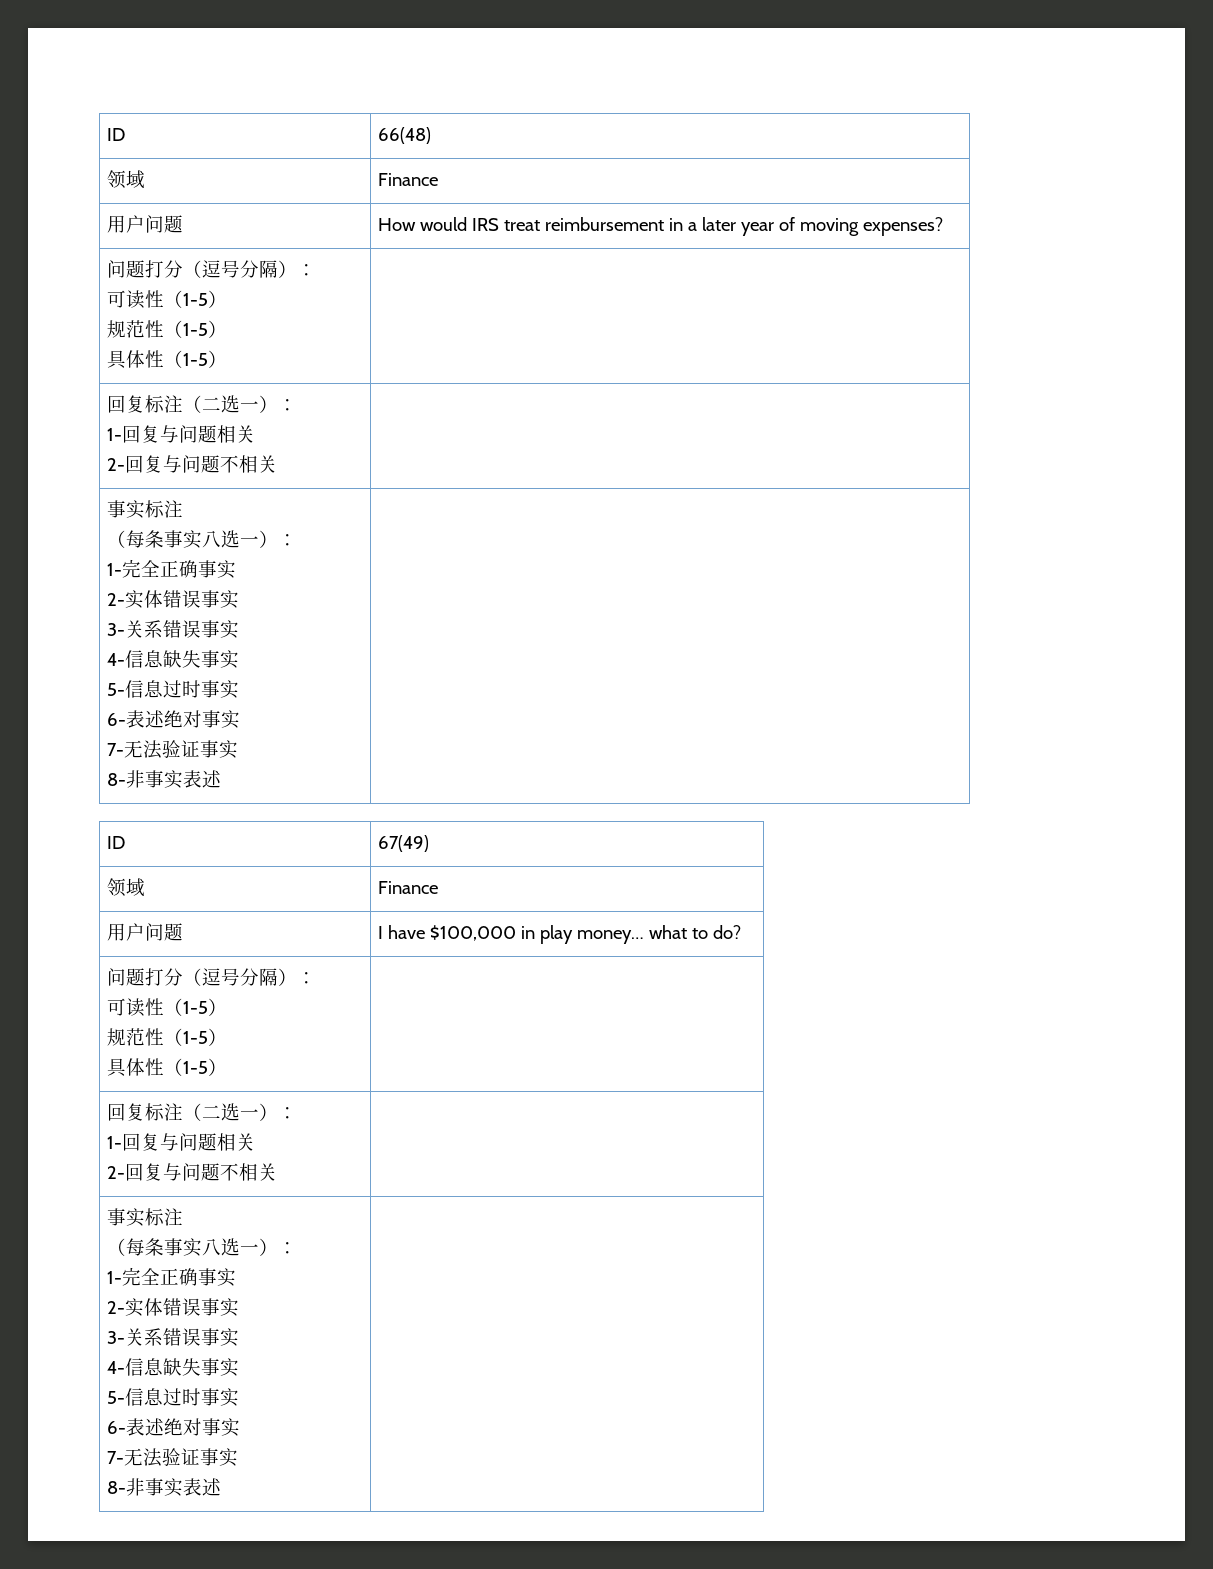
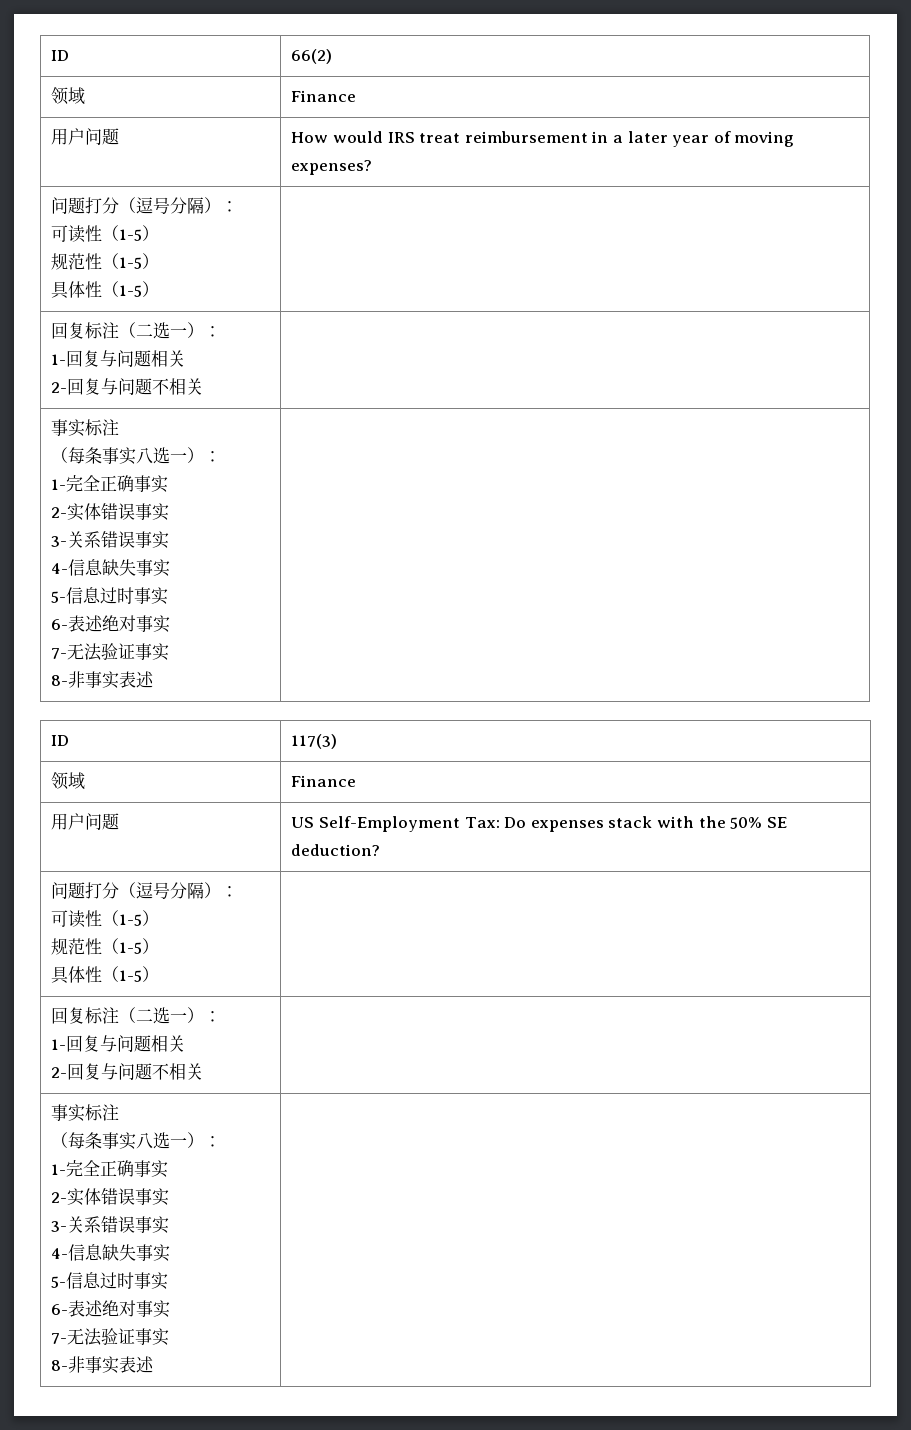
- ID | 66(48)
+ ID | 66(2)
- ID | 67(49)
+ ID | 117(3)
  领域 | Finance
- 用户问题 | I have $100,000 in play money… what to do?
+ 用户问题 | US Self-Employment Tax: Do expenses stack with the 50% SE deduction?

